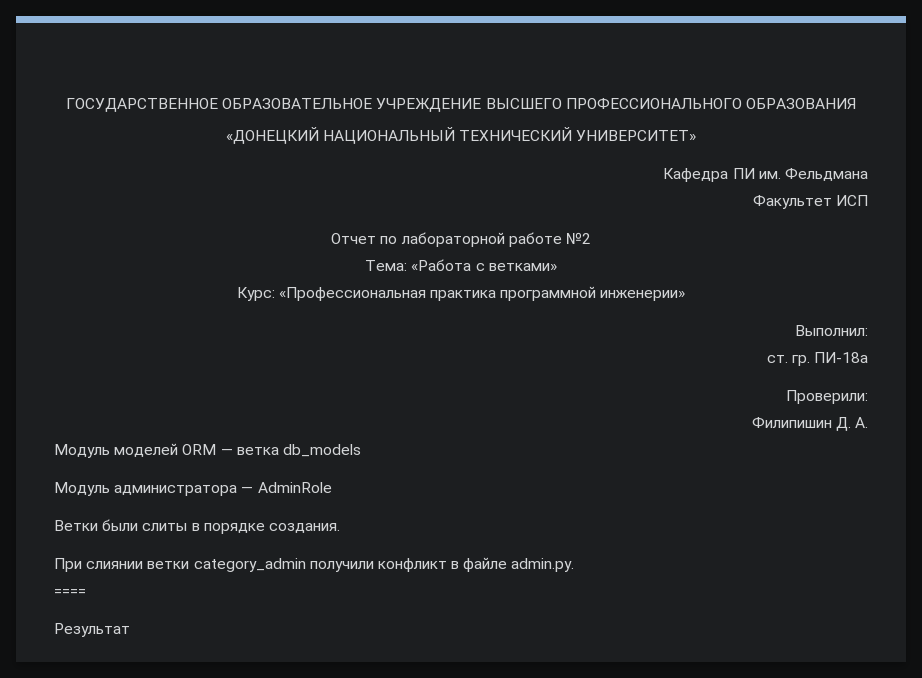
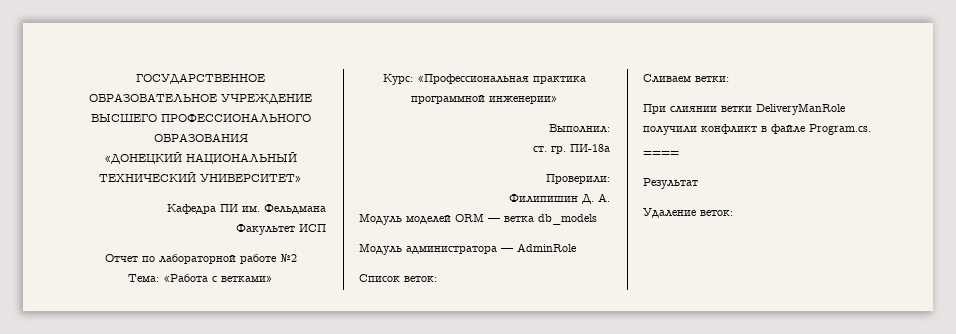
- Ветки были слиты в порядке создания.
+ Список веток:
+ Сливаем ветки:
- При слиянии ветки category_admin получили конфликт в файле admin.py.
+ При слиянии ветки DeliveryManRole получили конфликт в файле Program.cs.
+ Удаление веток:

